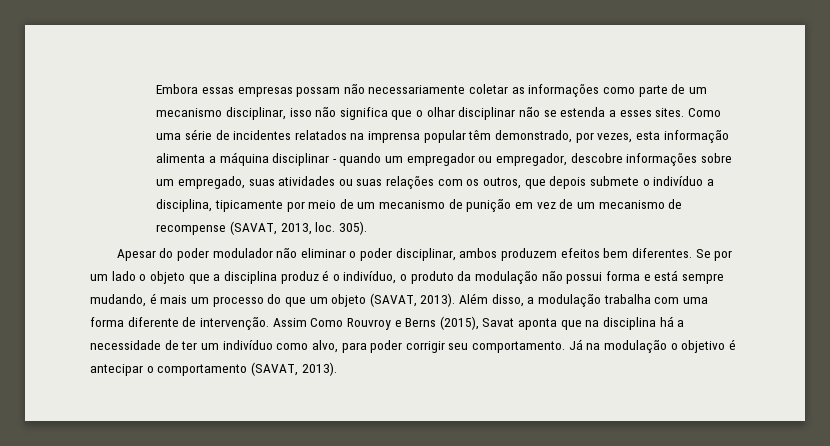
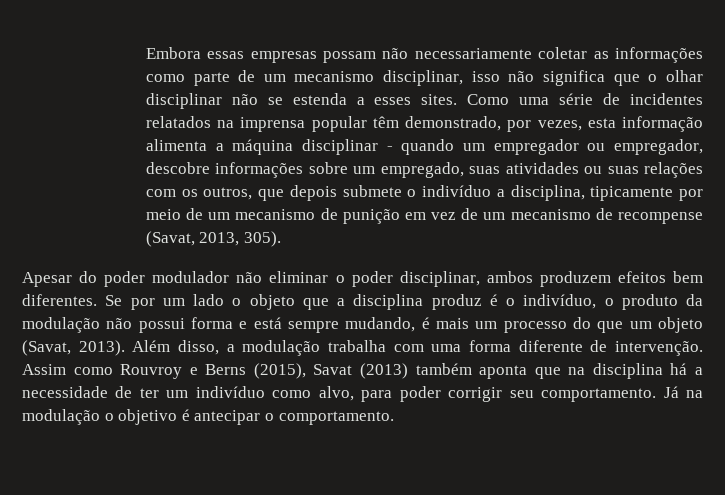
- Como uma série de incidentes relatados na imprensa popular têm demonstrado, por vezes, esta informação alimenta a máquina disciplinar - quando um empregador ou empregador, descobre informações sobre um empregado, suas atividades ou suas relações com os outros, que depois submete o indivíduo a disciplina, tipicamente por meio de um mecanismo de punição em vez de um mecanismo de recompense (SAVAT, 2013, loc. 305).
+ Como uma série de incidentes relatados na imprensa popular têm demonstrado, por vezes, esta informação alimenta a máquina disciplinar - quando um empregador ou empregador, descobre informações sobre um empregado, suas atividades ou suas relações com os outros, que depois submete o indivíduo a disciplina, tipicamente por meio de um mecanismo de punição em vez de um mecanismo de recompense (Savat, 2013, 305).
- Se por um lado o objeto que a disciplina produz é o indivíduo, o produto da modulação não possui forma e está sempre mudando, é mais um processo do que um objeto (SAVAT, 2013).
+ Se por um lado o objeto que a disciplina produz é o indivíduo, o produto da modulação não possui forma e está sempre mudando, é mais um processo do que um objeto (Savat, 2013).
- Assim Como Rouvroy e Berns (2015), Savat aponta que na disciplina há a necessidade de ter um indivíduo como alvo, para poder corrigir seu comportamento.
+ Assim como Rouvroy e Berns (2015), Savat (2013) também aponta que na disciplina há a necessidade de ter um indivíduo como alvo, para poder corrigir seu comportamento.
- Já na modulação o objetivo é antecipar o comportamento (SAVAT, 2013).
+ Já na modulação o objetivo é antecipar o comportamento.

